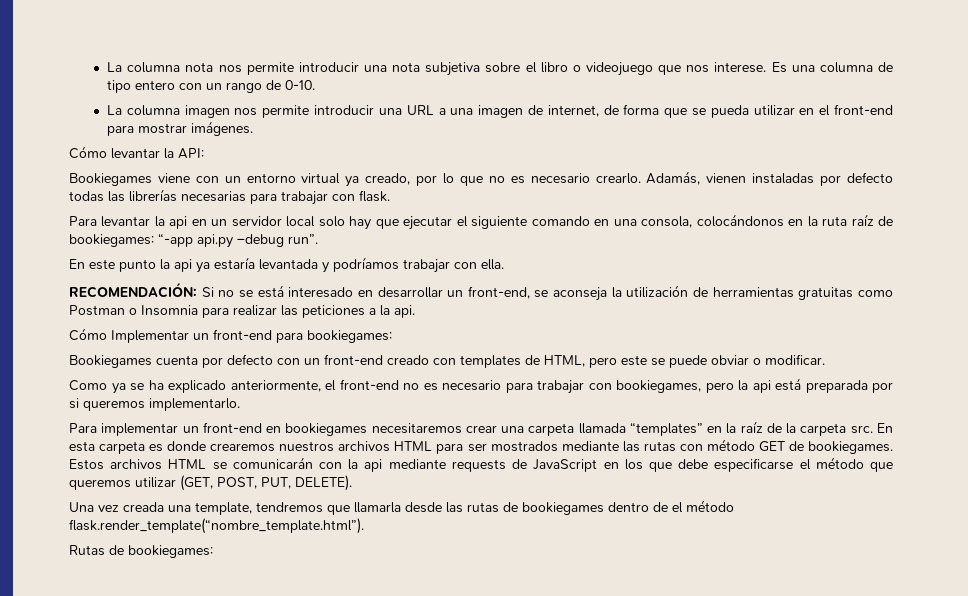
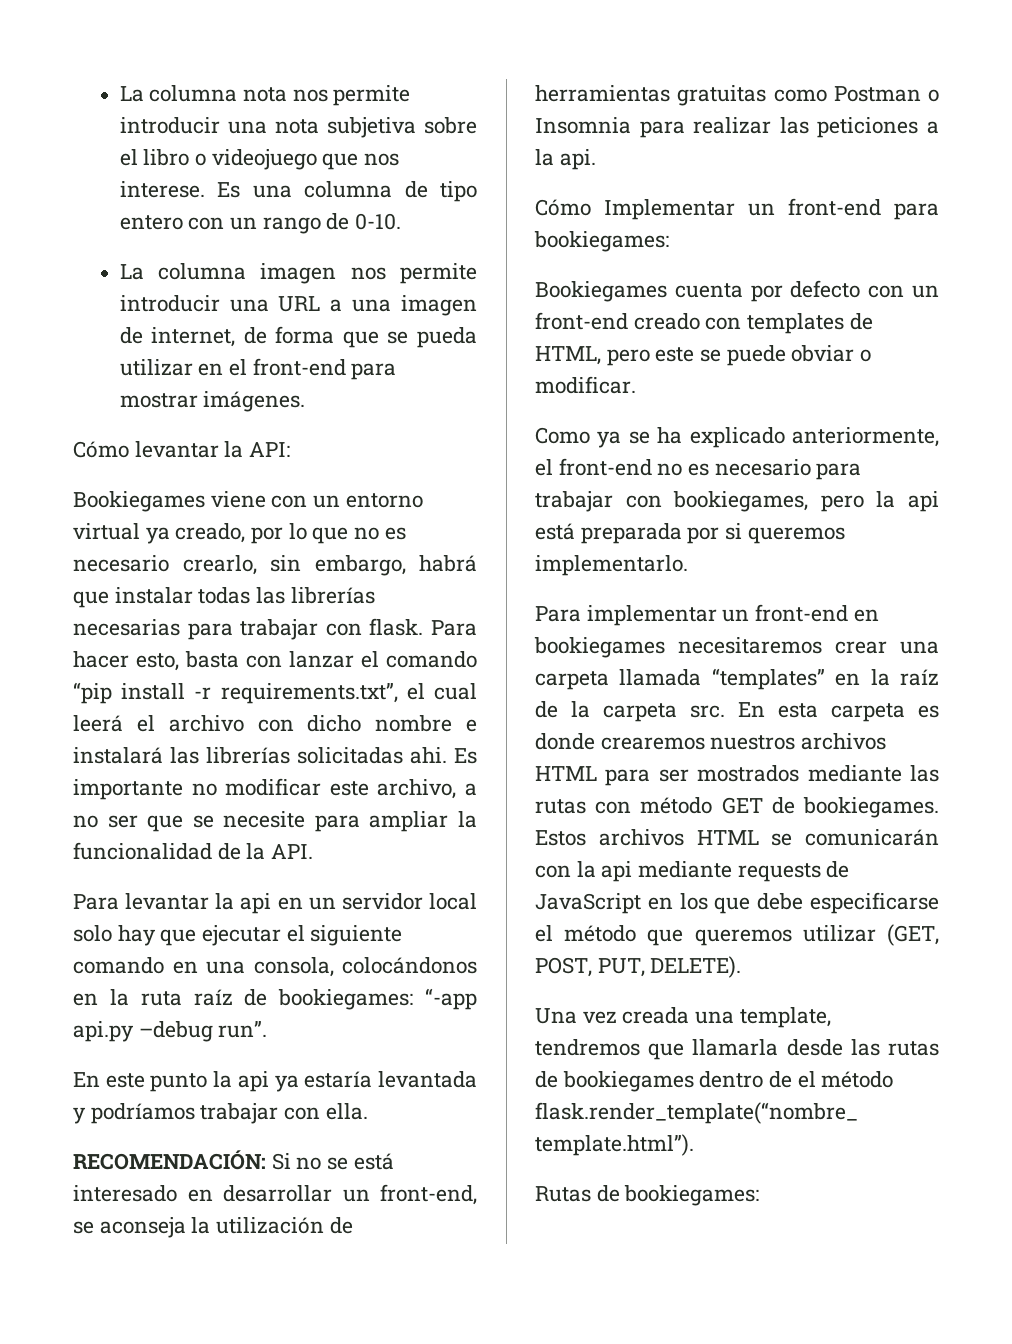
- Bookiegames viene con un entorno virtual ya creado, por lo que no es necesario crearlo. Adamás, vienen instaladas por defecto todas las librerías necesarias para trabajar con flask.
+ Bookiegames viene con un entorno virtual ya creado, por lo que no es necesario crearlo, sin embargo, habrá que instalar todas las librerías necesarias para trabajar con flask. Para hacer esto, basta con lanzar el comando “pip install -r requirements.txt”, el cual leerá el archivo con dicho nombre e instalará las librerías solicitadas ahi. Es importante no modificar este archivo, a no ser que se necesite para ampliar la funcionalidad de la API.

